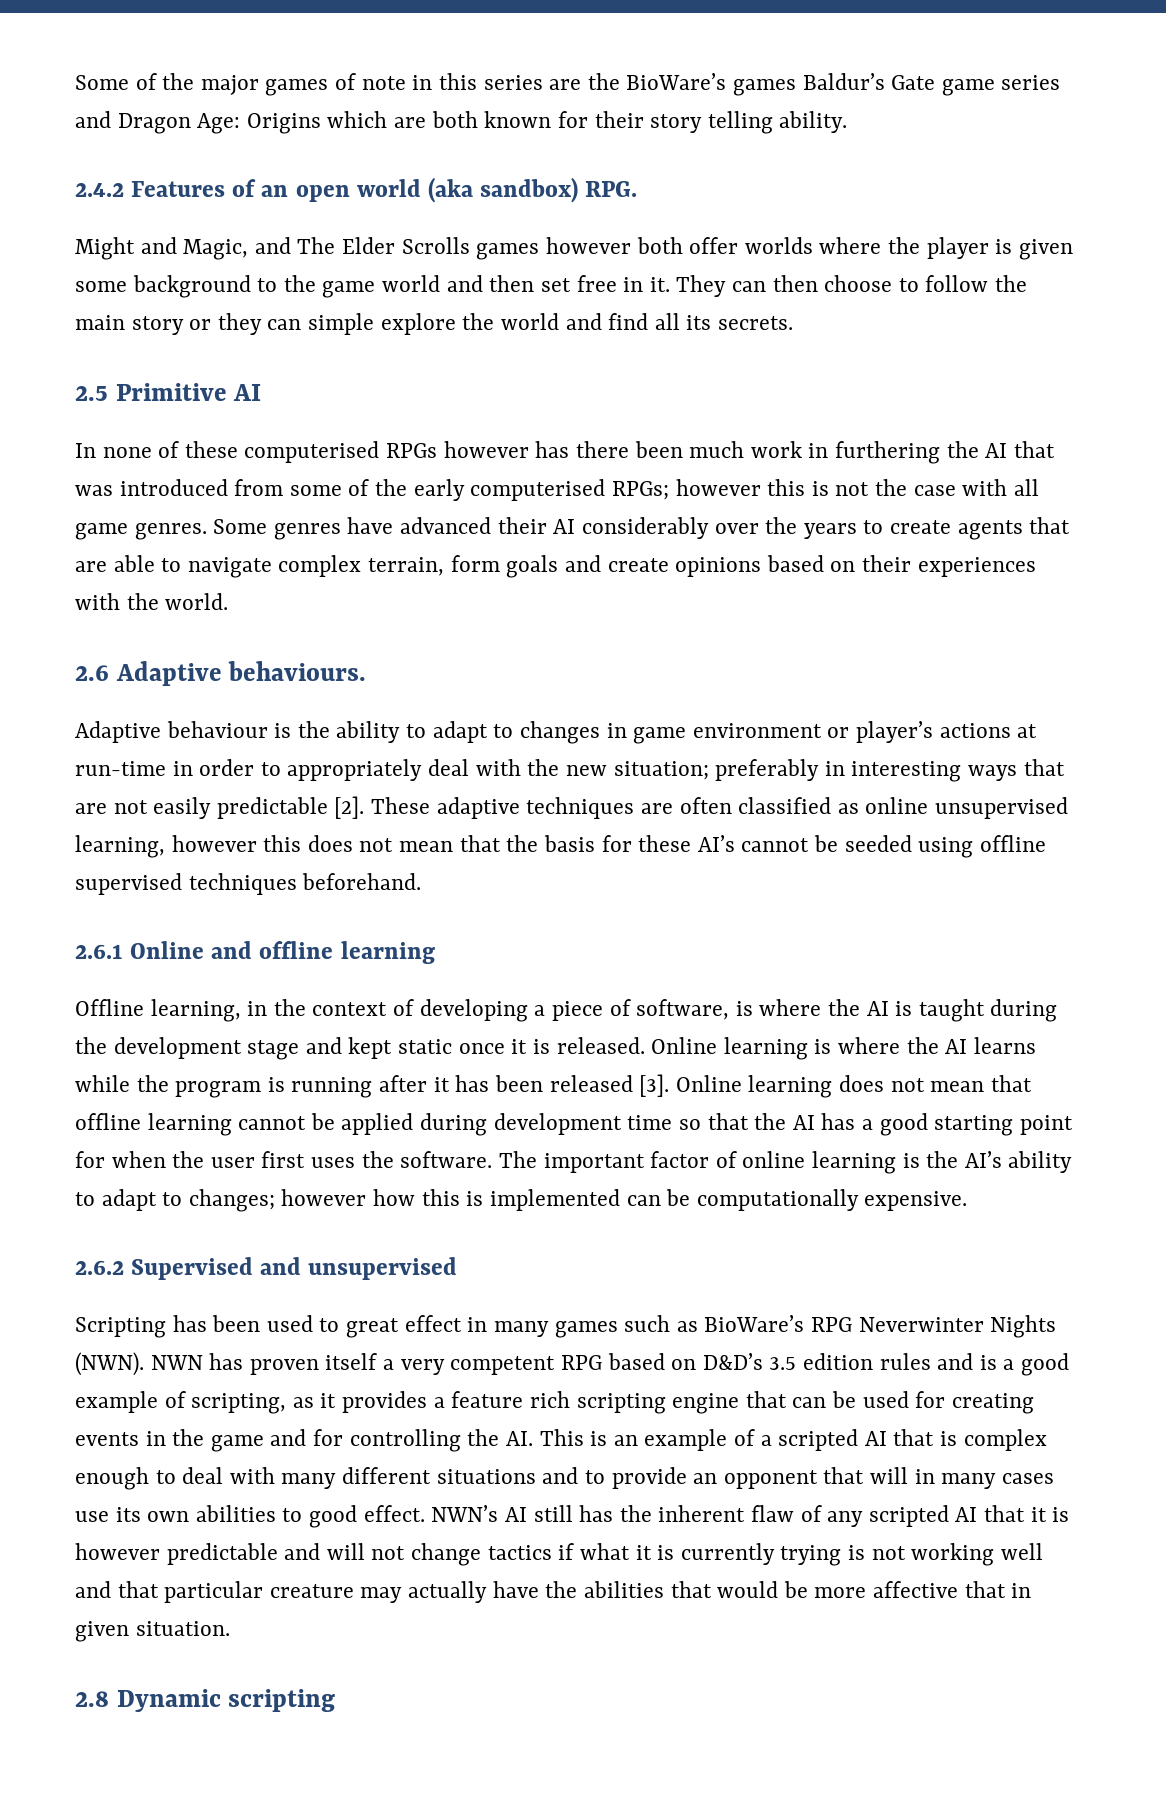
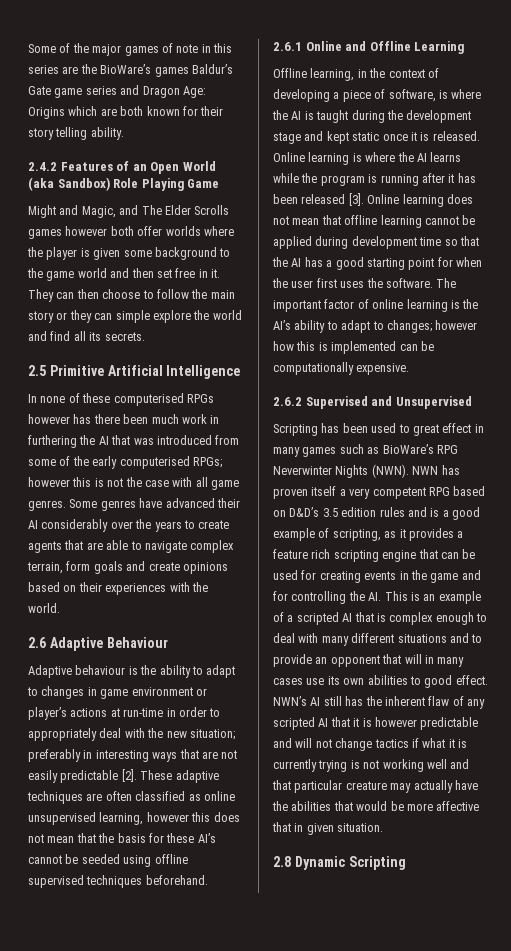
- 2.4.2 Features of an open world (aka sandbox) RPG.
+ 2.4.2 Features of an Open World (aka Sandbox) Role Playing Game
- 2.5 Primitive AI
+ 2.5 Primitive Artificial Intelligence
- 2.6 Adaptive behaviours.
+ 2.6 Adaptive Behaviour
- 2.6.1 Online and offline learning
+ 2.6.1 Online and Offline Learning
- 2.6.2 Supervised and unsupervised
+ 2.6.2 Supervised and Unsupervised
- 2.8 Dynamic scripting
+ 2.8 Dynamic Scripting

